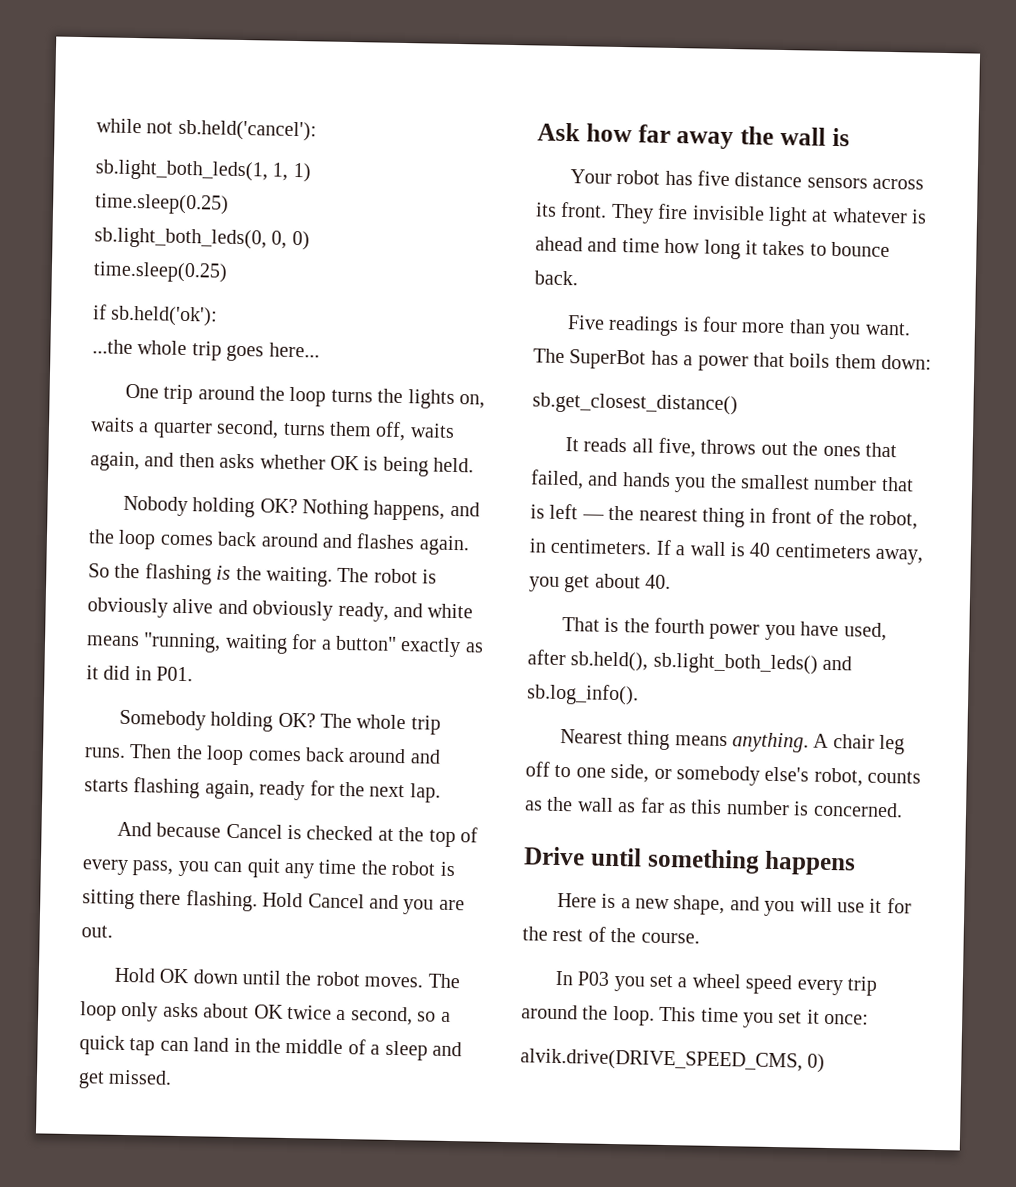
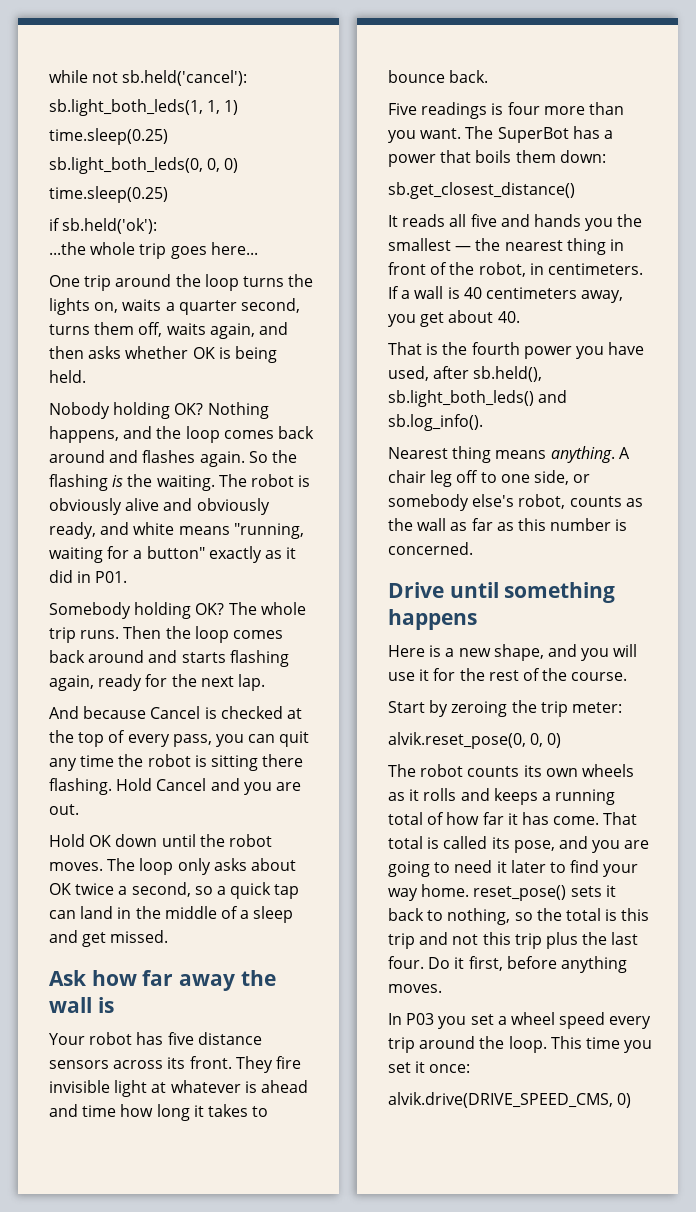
- It reads all five, throws out the ones that failed, and hands you the smallest number that is left — the nearest thing in front of the robot, in centimeters.
+ It reads all five and hands you the smallest — the nearest thing in front of the robot, in centimeters.
+ Start by zeroing the trip meter:
+ alvik.reset_pose(0, 0, 0)
+ The robot counts its own wheels as it rolls and keeps a running total of how far it has come. That total is called its pose, and you are going to need it later to find your way home. reset_pose() sets it back to nothing, so the total is this trip and not this trip plus the last four. Do it first, before anything moves.

